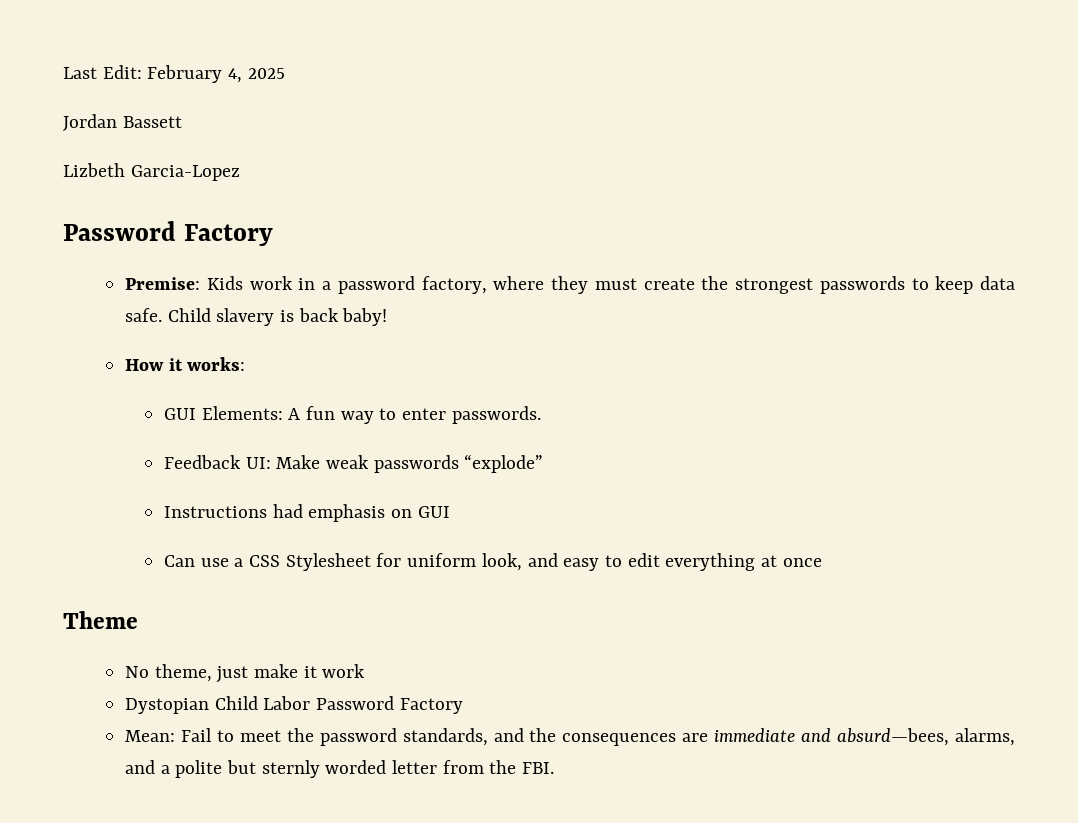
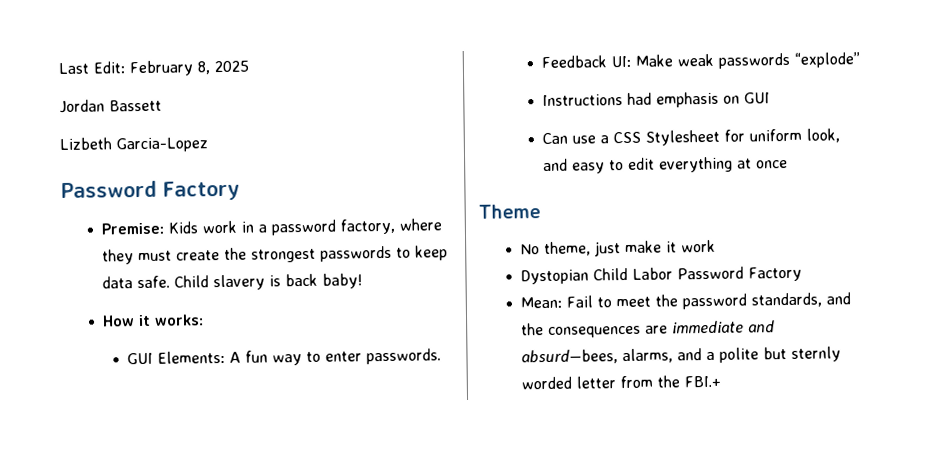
- Last Edit: February 4, 2025
+ Last Edit: February 8, 2025
- Mean: Fail to meet the password standards, and the consequences are immediate and absurd—bees, alarms, and a polite but sternly worded letter from the FBI.
+ Mean: Fail to meet the password standards, and the consequences are immediate and absurd—bees, alarms, and a polite but sternly worded letter from the FBI.+

